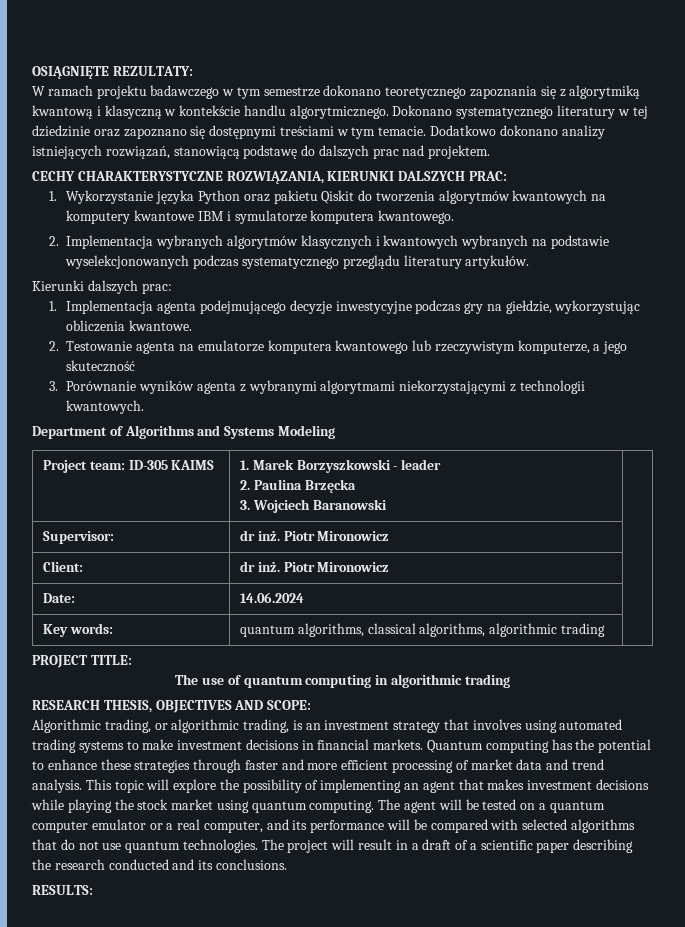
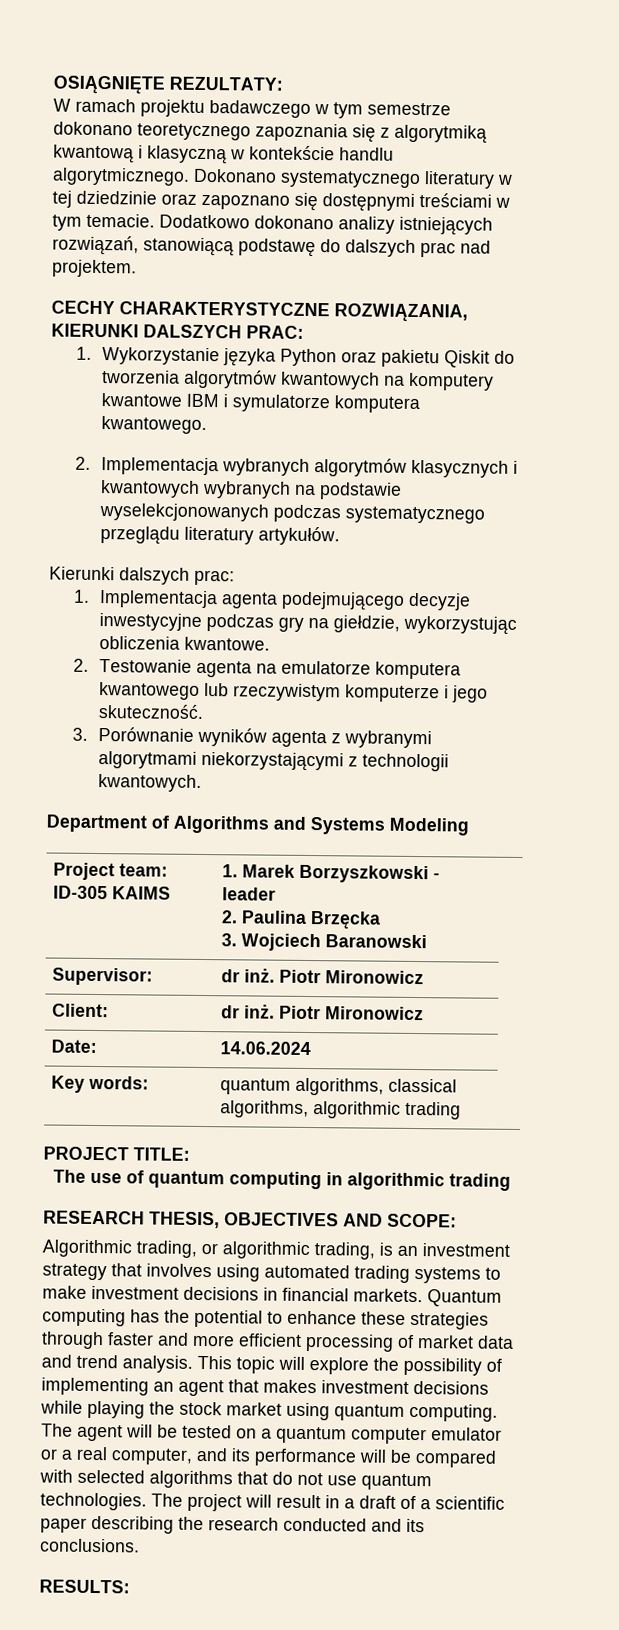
- 2. Testowanie agenta na emulatorze komputera kwantowego lub rzeczywistym komputerze, a jego skuteczność
+ 2. Testowanie agenta na emulatorze komputera kwantowego lub rzeczywistym komputerze i jego skuteczność.

